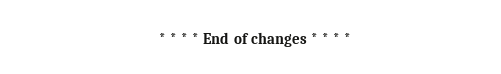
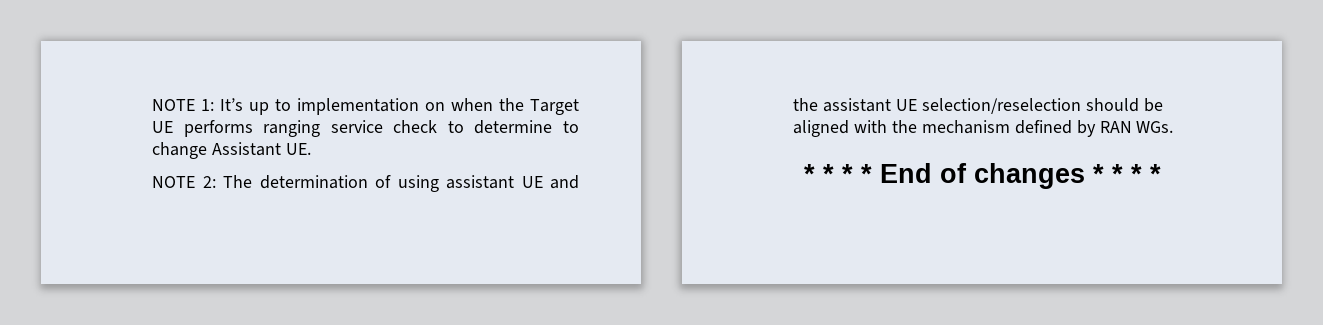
+ NOTE 1: It’s up to implementation on when the Target UE performs ranging service check to determine to change Assistant UE.
+ NOTE 2: The determination of using assistant UE and the assistant UE selection/reselection should be aligned with the mechanism defined by RAN WGs.

